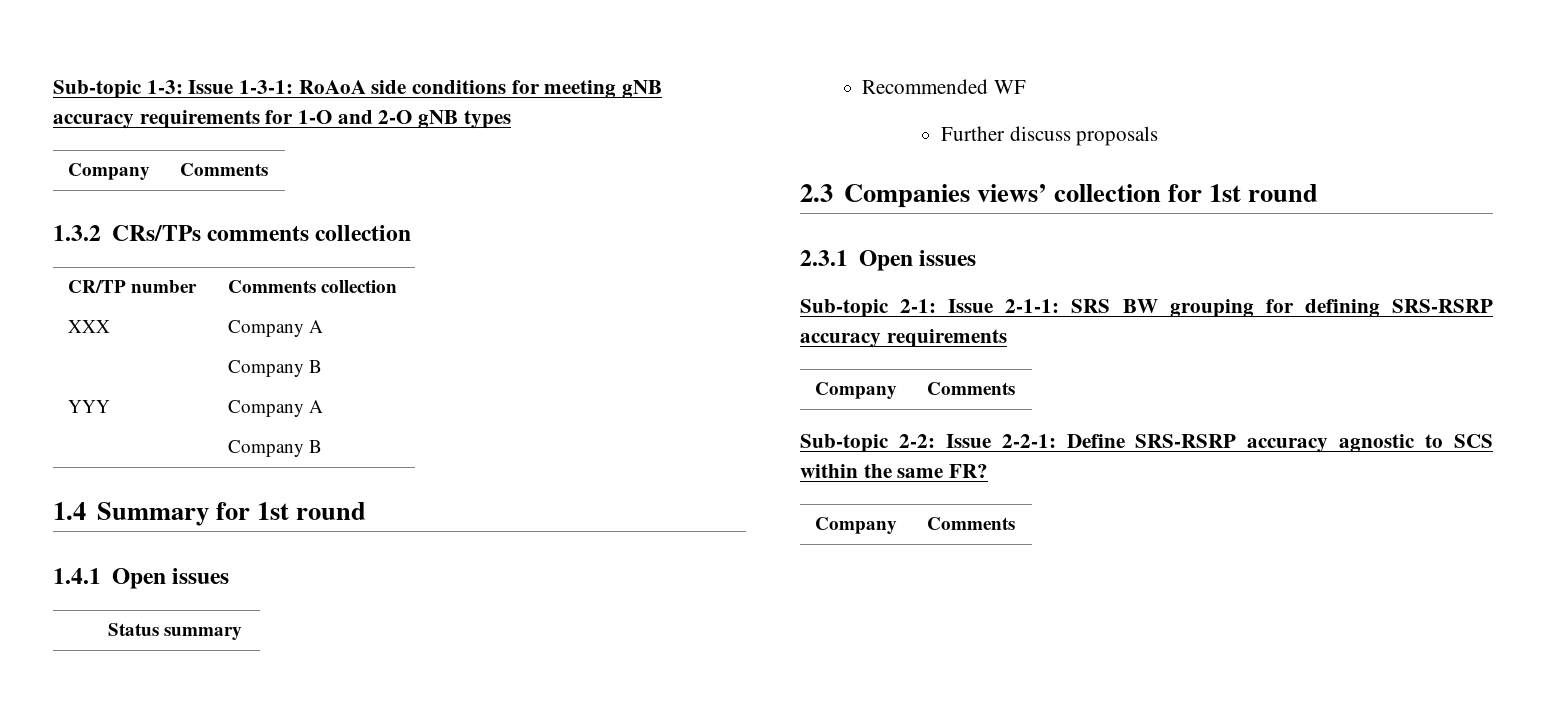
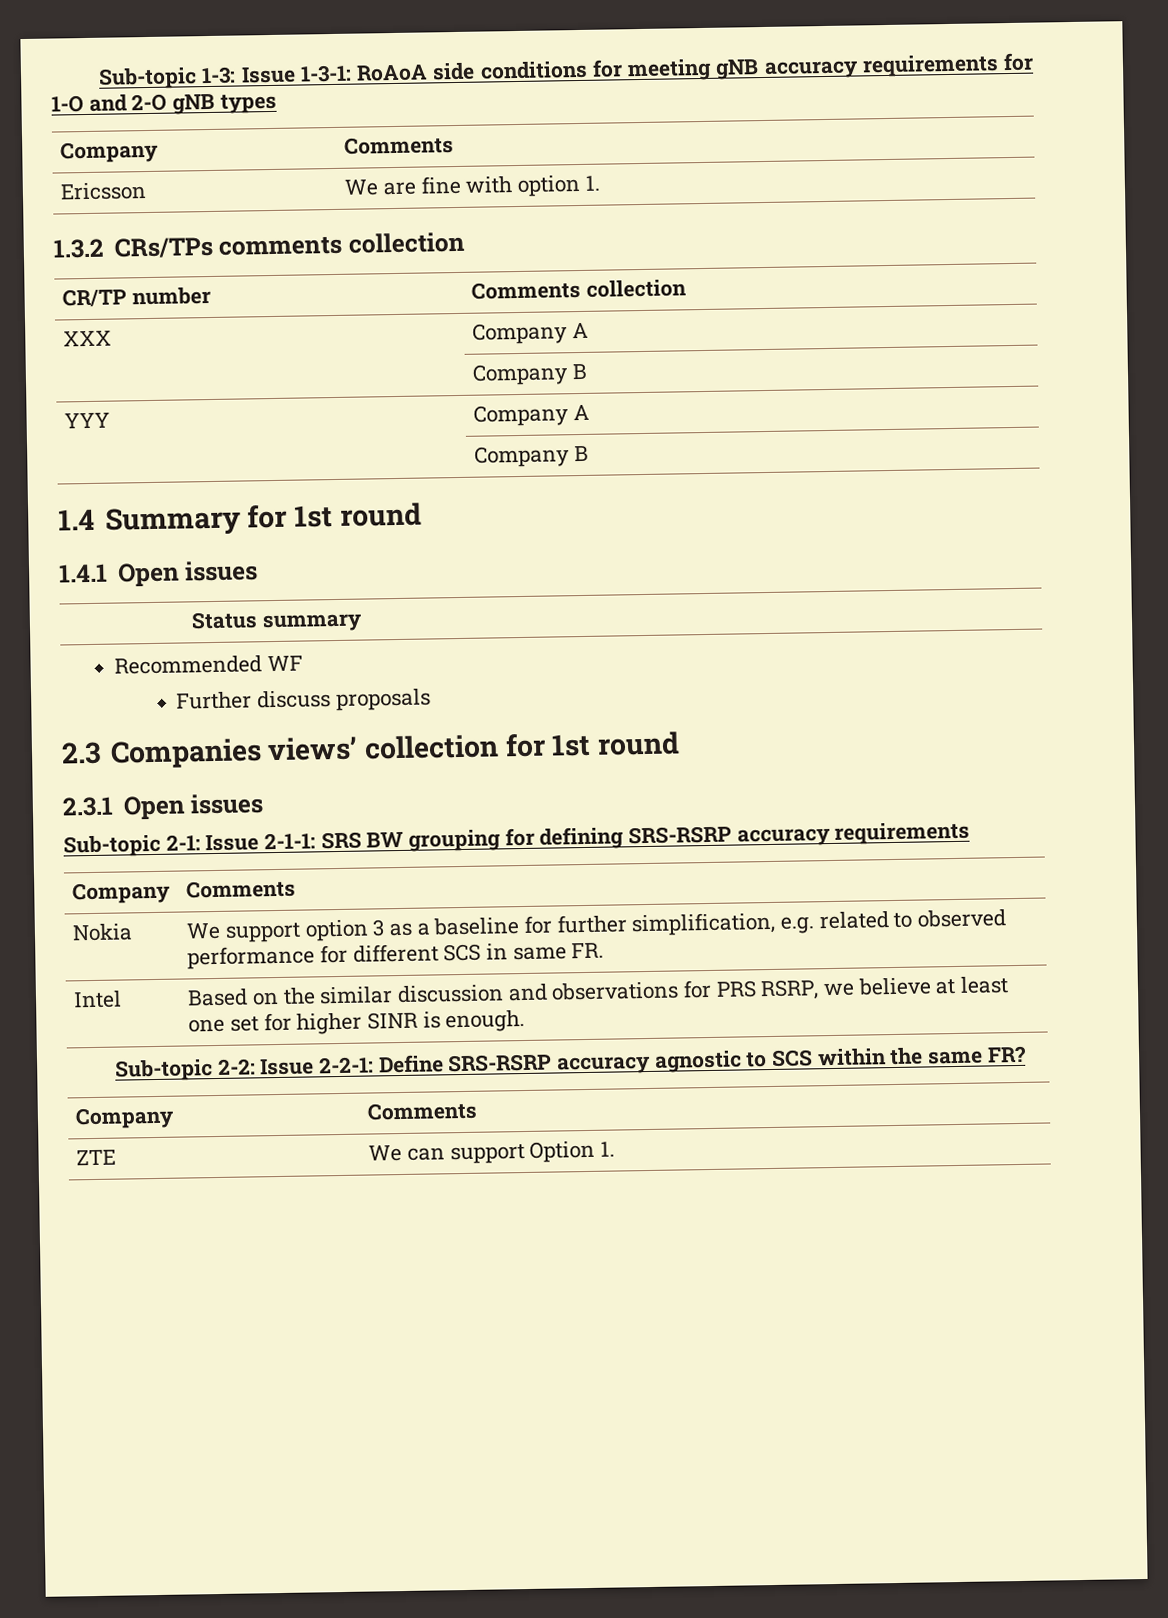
+ Ericsson | We are fine with option 1.
+ Nokia | We support option 3 as a baseline for further simplification, e.g. related to observed performance for different SCS in same FR.
+ Intel | Based on the similar discussion and observations for PRS RSRP, we believe at least one set for higher SINR is enough.
+ ZTE | We can support Option 1.

